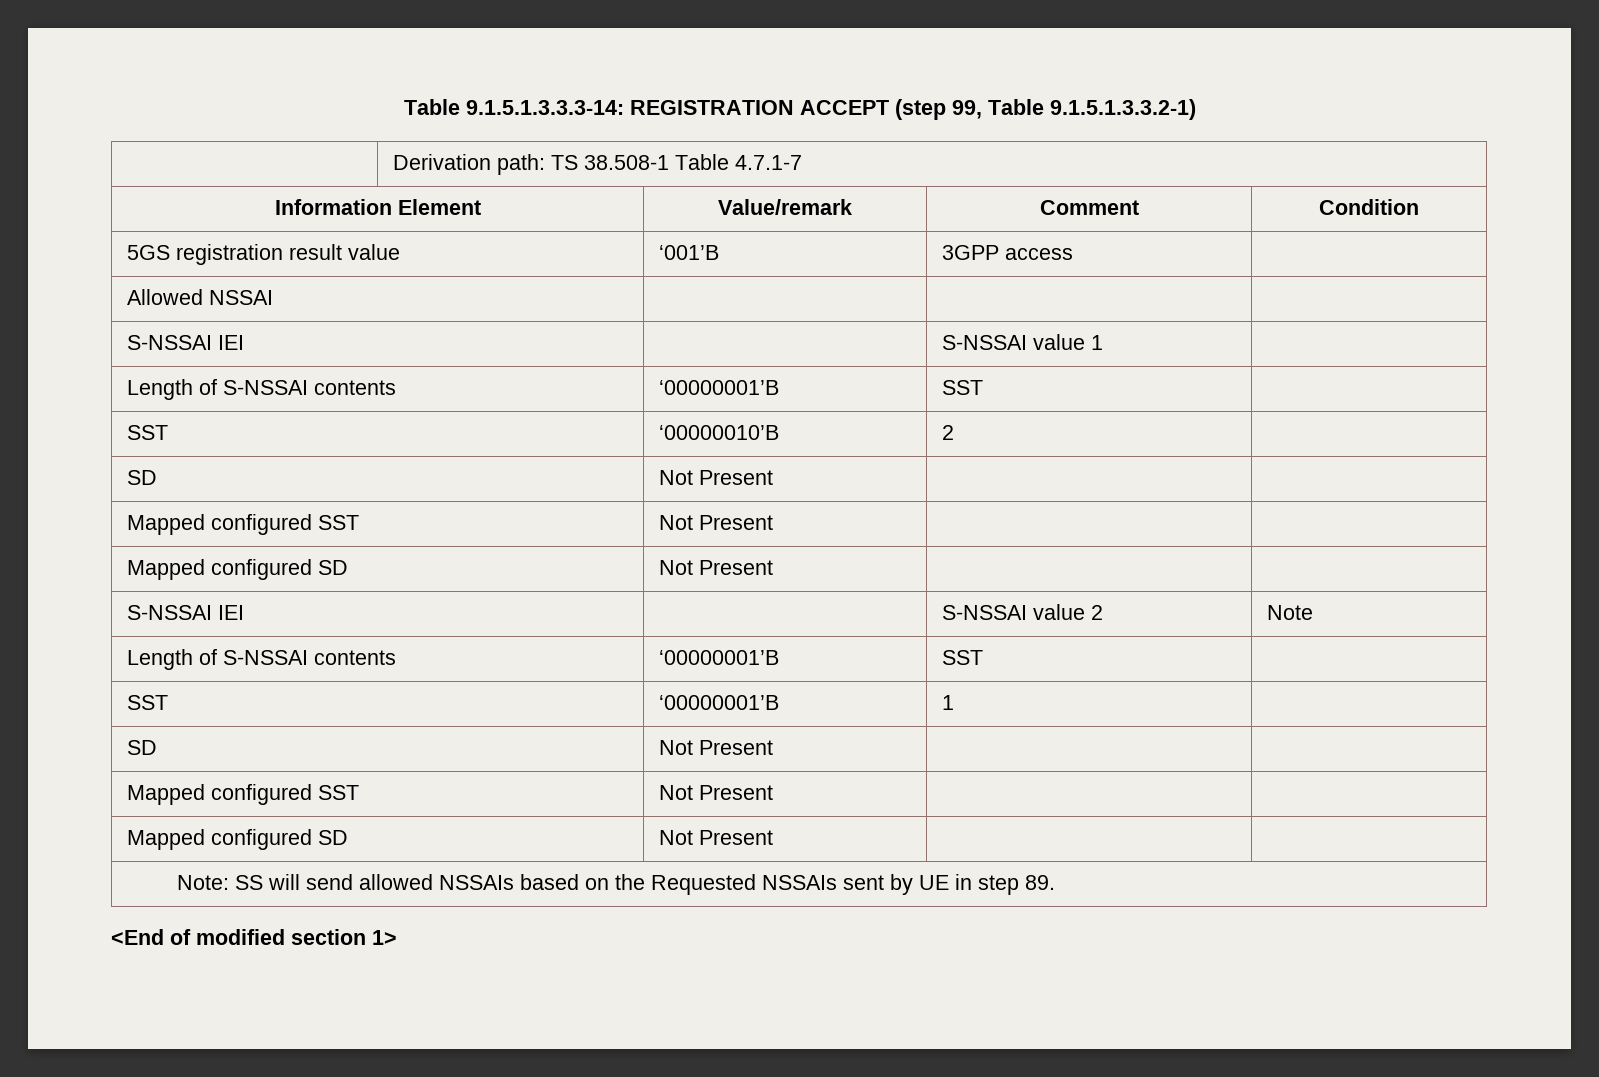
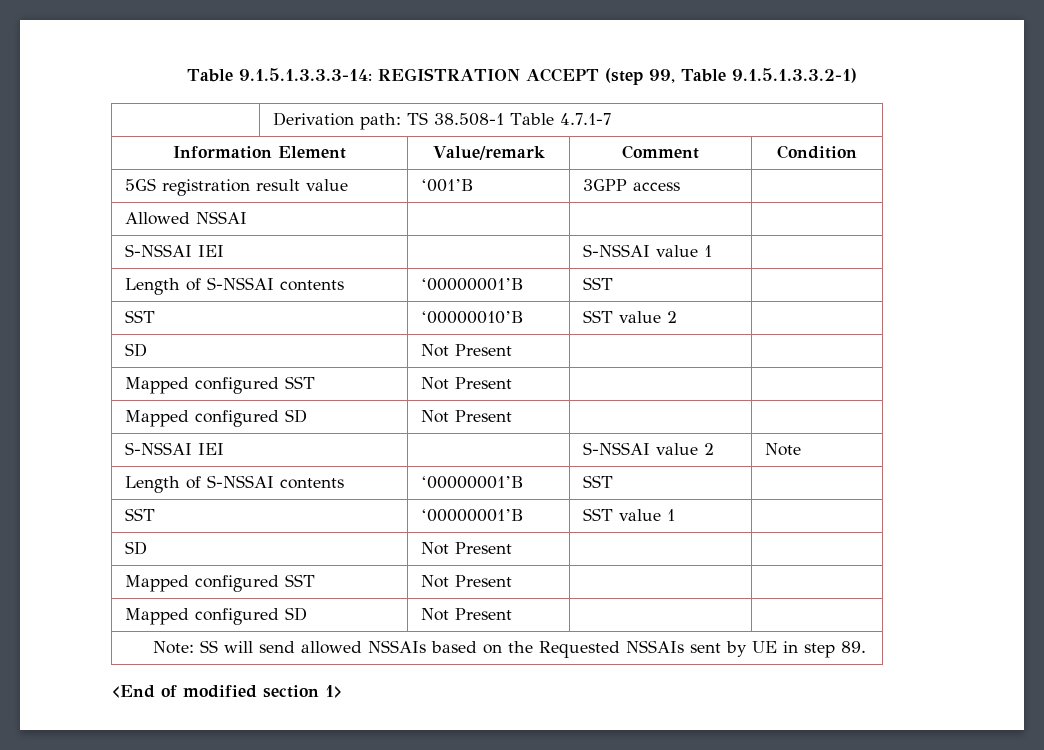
- SST | ‘00000010’B | 2 |
+ SST | ‘00000010’B | SST value 2 |
- SST | ‘00000001’B | 1 |
+ SST | ‘00000001’B | SST value 1 |

